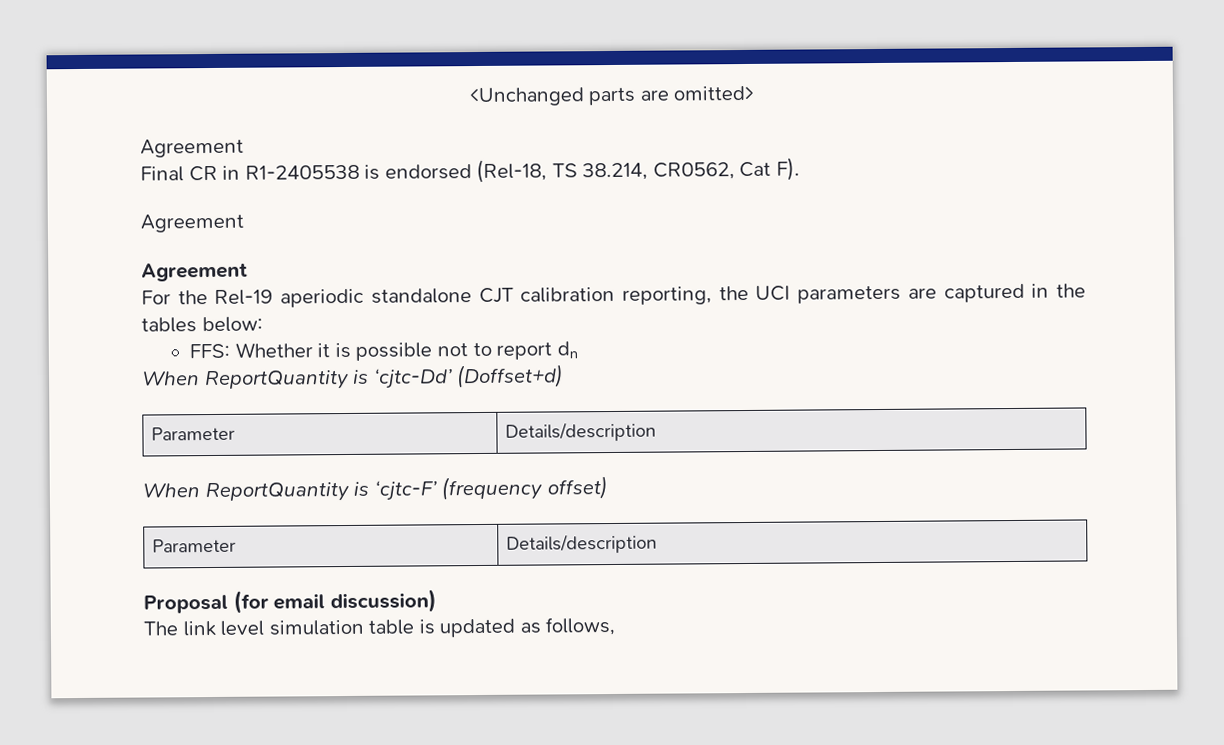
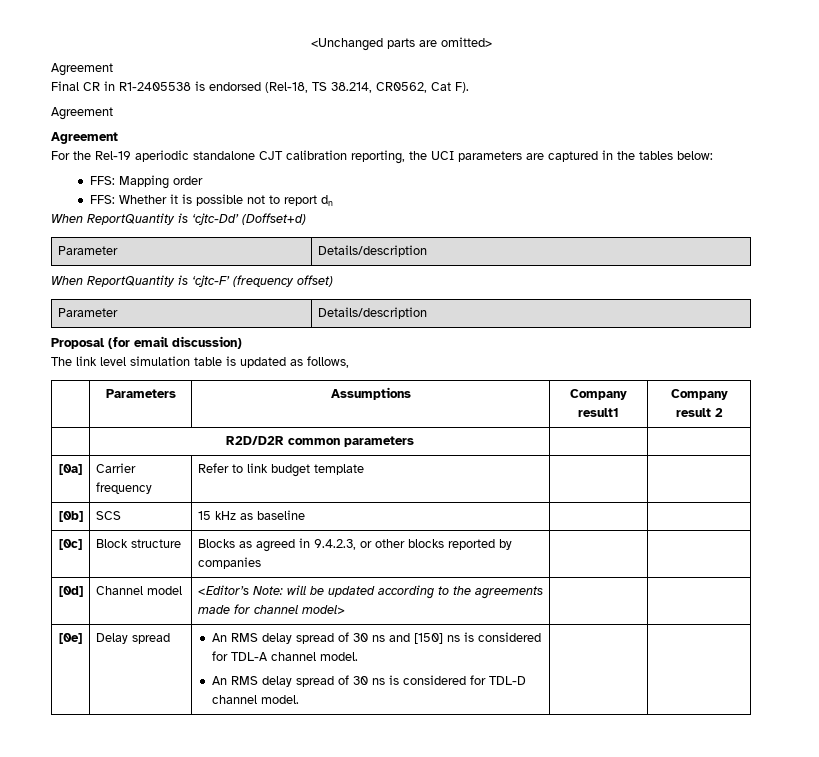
+ FFS: Mapping order
+ | Parameters | Assumptions | Company result1 | Company result 2
+ | R2D/D2R common parameters | |
+ [0a] | Carrier frequency | Refer to link budget template | |
+ [0b] | SCS | 15 kHz as baseline | |
+ [0c] | Block structure | Blocks as agreed in 9.4.2.3, or other blocks reported by companies | |
+ [0d] | Channel model | <Editor’s Note: will be updated according to the agreements made for channel model> | |
+ [0e] | Delay spread | An RMS delay spread of 30 ns and [150] ns is considered for TDL-A channel model.
+ An RMS delay spread of 30 ns is considered for TDL-D channel model. | |

